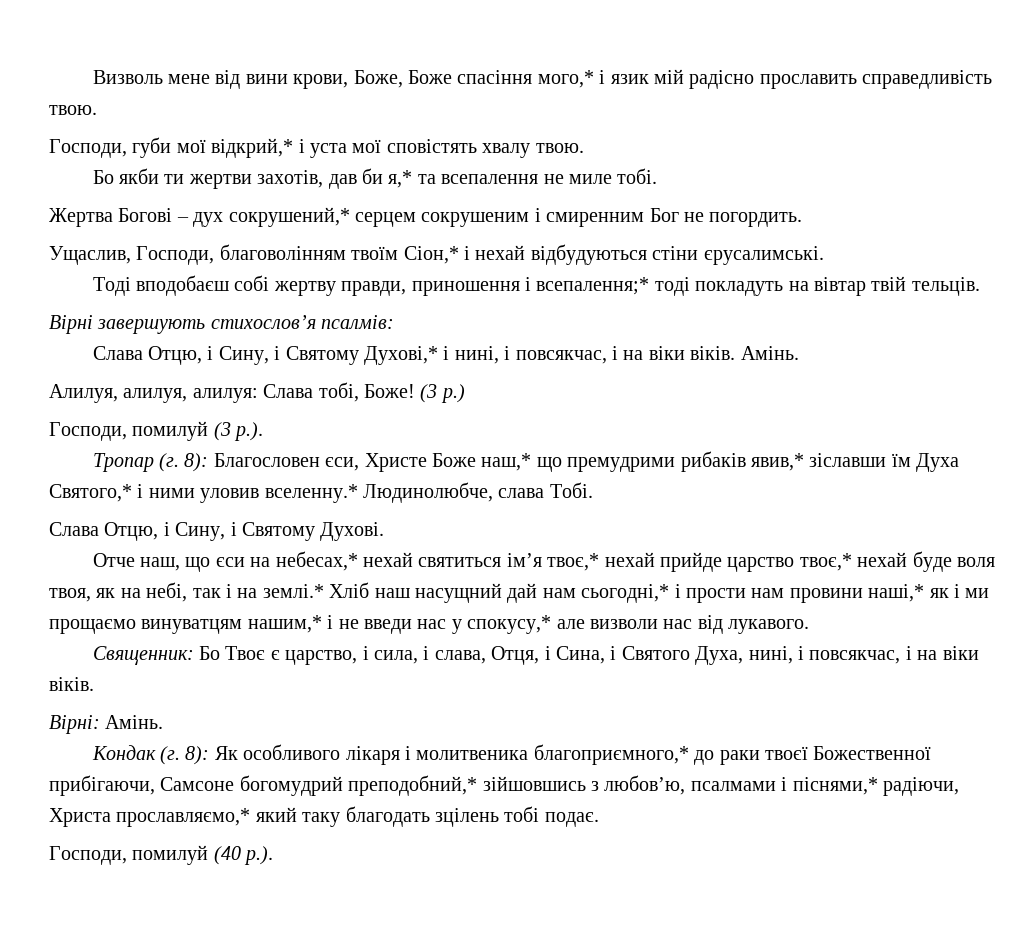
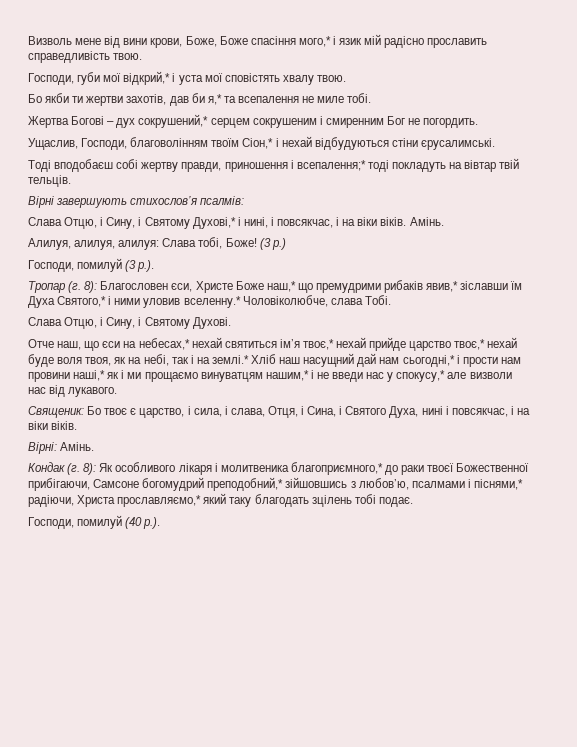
- Тропар (г. 8): Благословен єси, Христе Боже наш,* що премудрими рибаків явив,* зіславши їм Духа Святого,* і ними уловив вселенну.* Людинолюбче, слава Тобі.
+ Тропар (г. 8): Благословен єси, Христе Боже наш,* що премудрими рибаків явив,* зіславши їм Духа Святого,* і ними уловив вселенну.* Чоловіколюбче, слава Тобі.
- Священник: Бо Твоє є царство, і сила, і слава, Отця, і Сина, і Святого Духа, нині, і повсякчас, і на віки віків.
+ Священик: Бо твоє є царство, і сила, і слава, Отця, і Сина, і Святого Духа, нині і повсякчас, і на віки віків.

